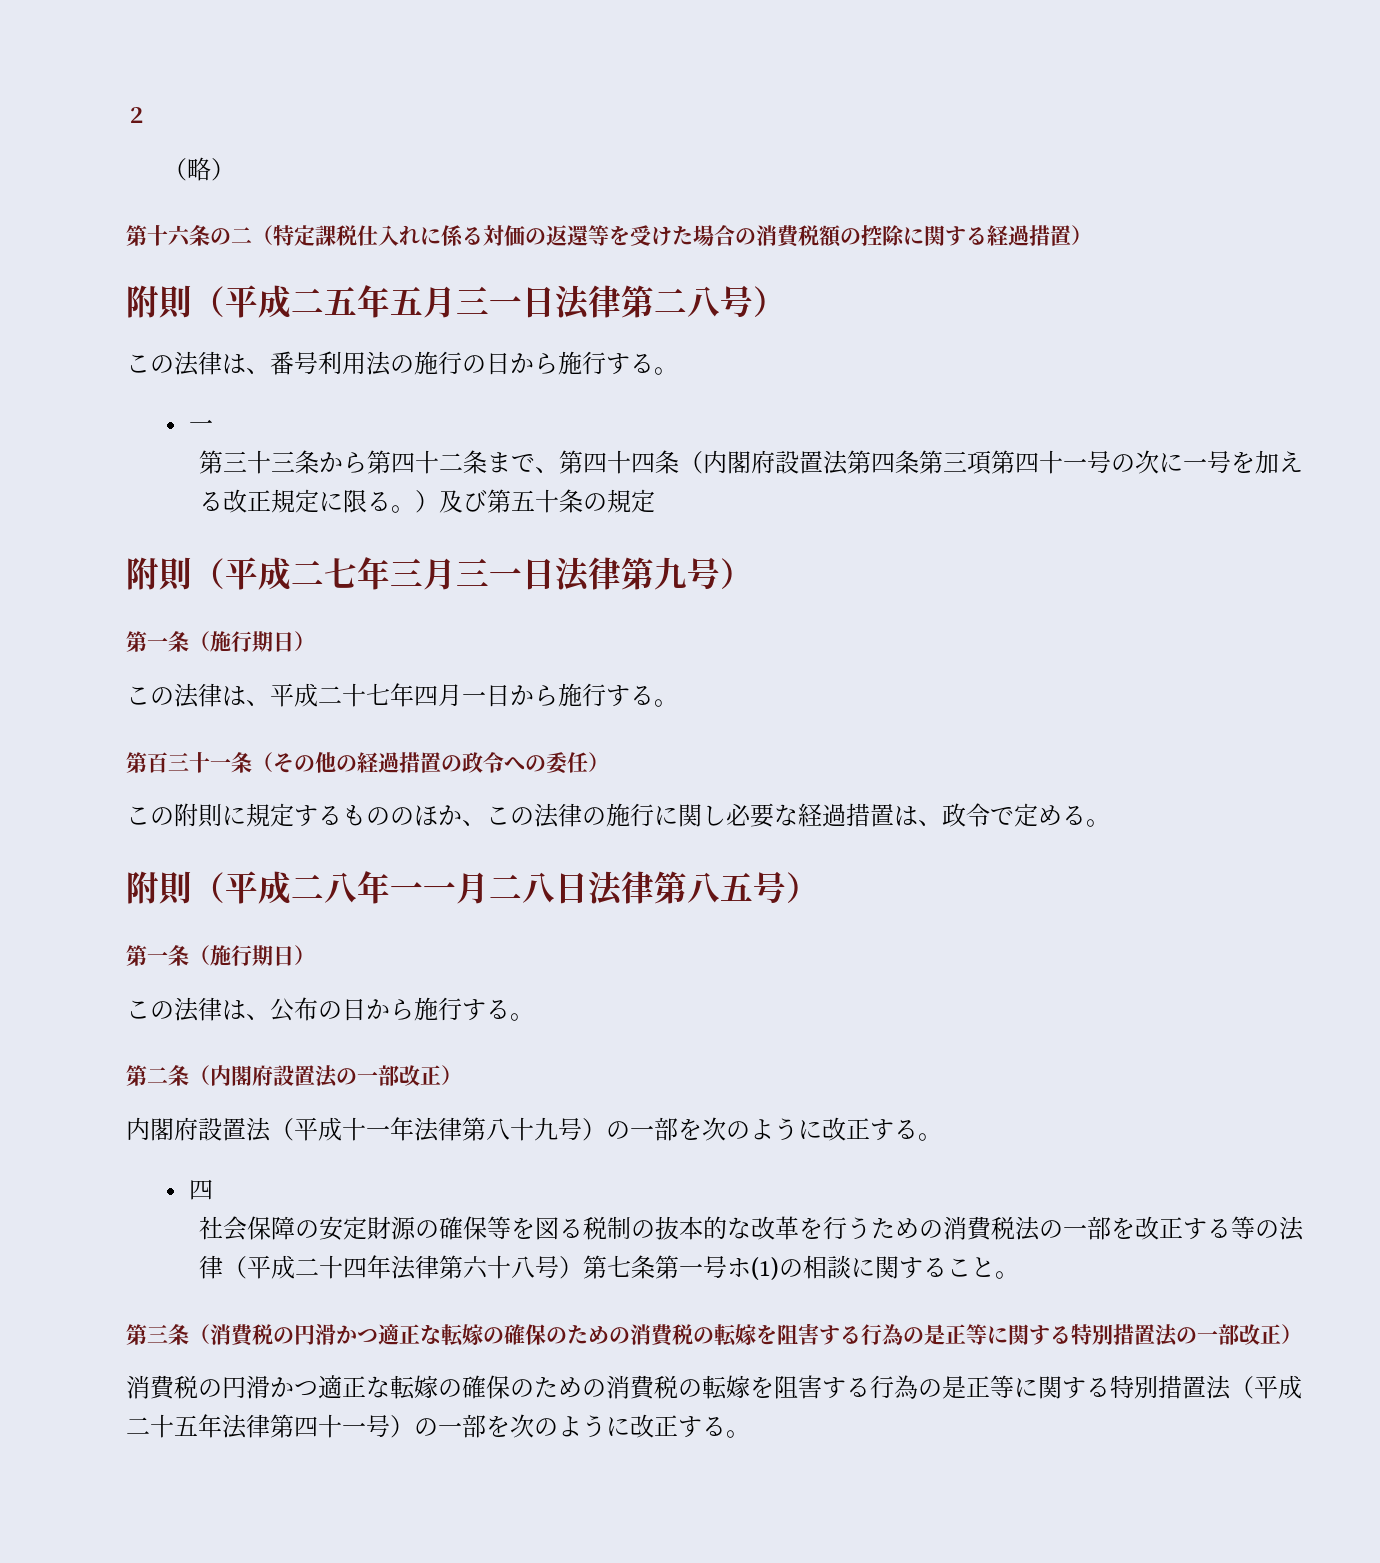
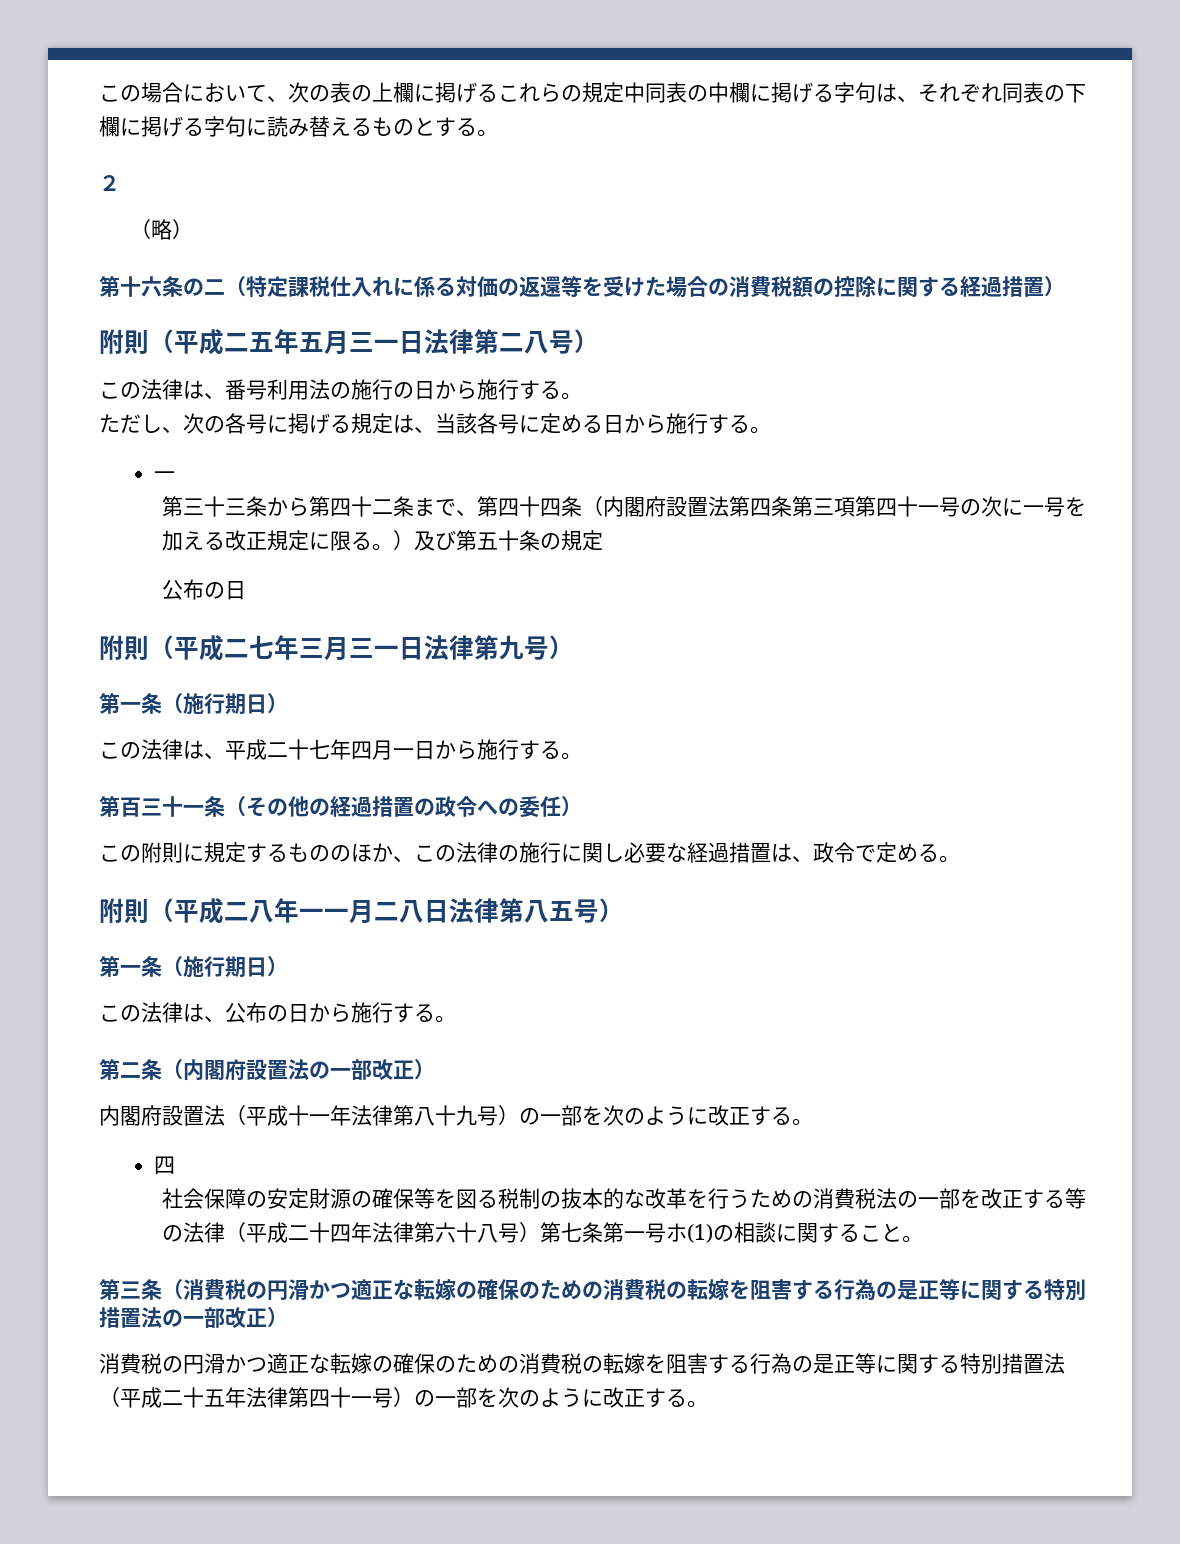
+ この場合において、次の表の上欄に掲げるこれらの規定中同表の中欄に掲げる字句は、それぞれ同表の下欄に掲げる字句に読み替えるものとする。
+ ただし、次の各号に掲げる規定は、当該各号に定める日から施行する。
  第三十三条から第四十二条まで、第四十四条（内閣府設置法第四条第三項第四十一号の次に一号を加える改正規定に限る。）及び第五十条の規定
+ 公布の日

